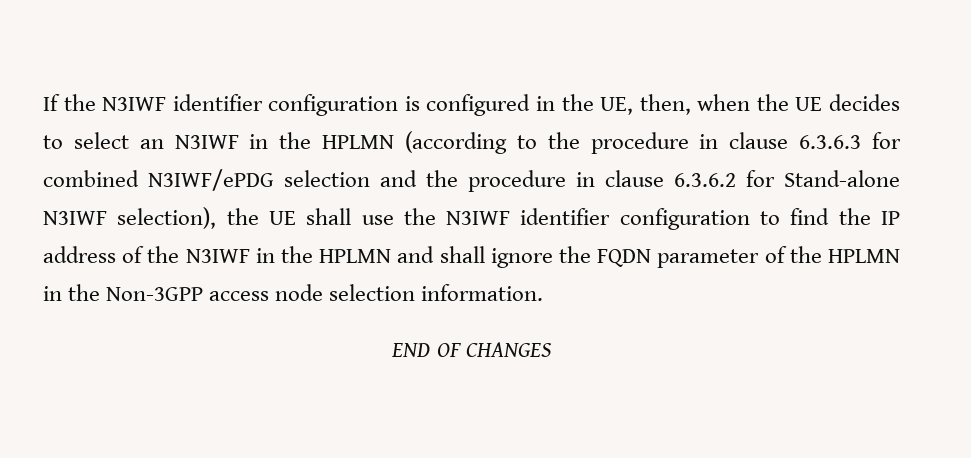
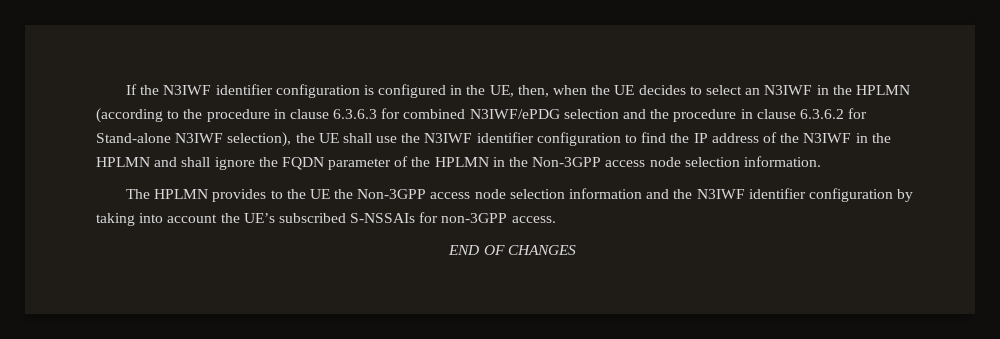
+ The HPLMN provides to the UE the Non-3GPP access node selection information and the N3IWF identifier configuration by taking into account the UE’s subscribed S-NSSAIs for non-3GPP access.

